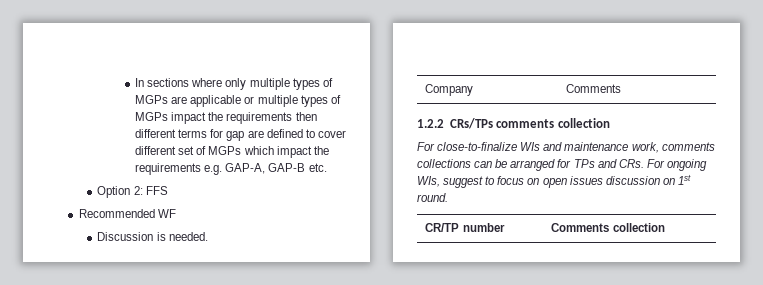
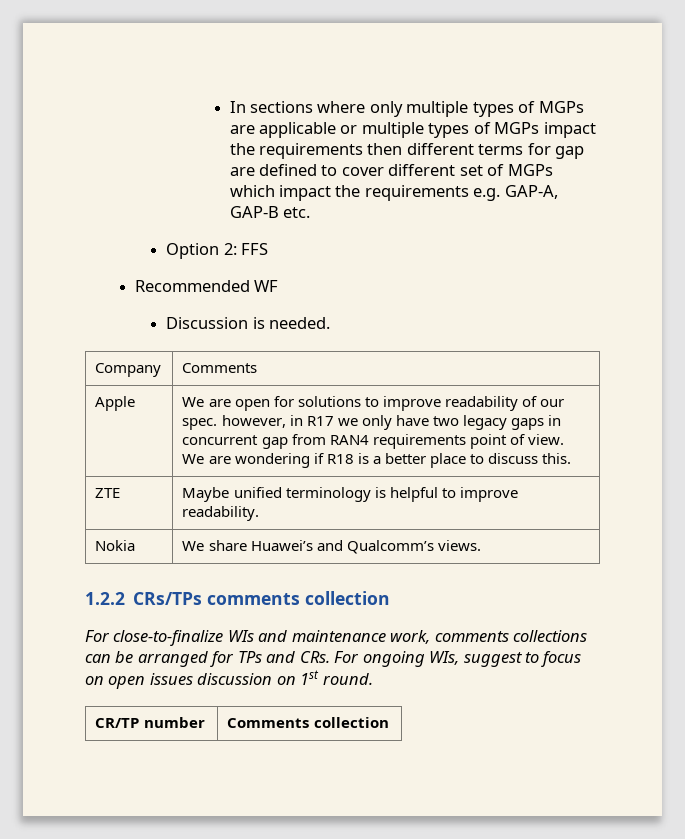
+ Apple | We are open for solutions to improve readability of our spec. however, in R17 we only have two legacy gaps in concurrent gap from RAN4 requirements point of view. We are wondering if R18 is a better place to discuss this.
+ ZTE | Maybe unified terminology is helpful to improve readability.
+ Nokia | We share Huawei’s and Qualcomm’s views.

